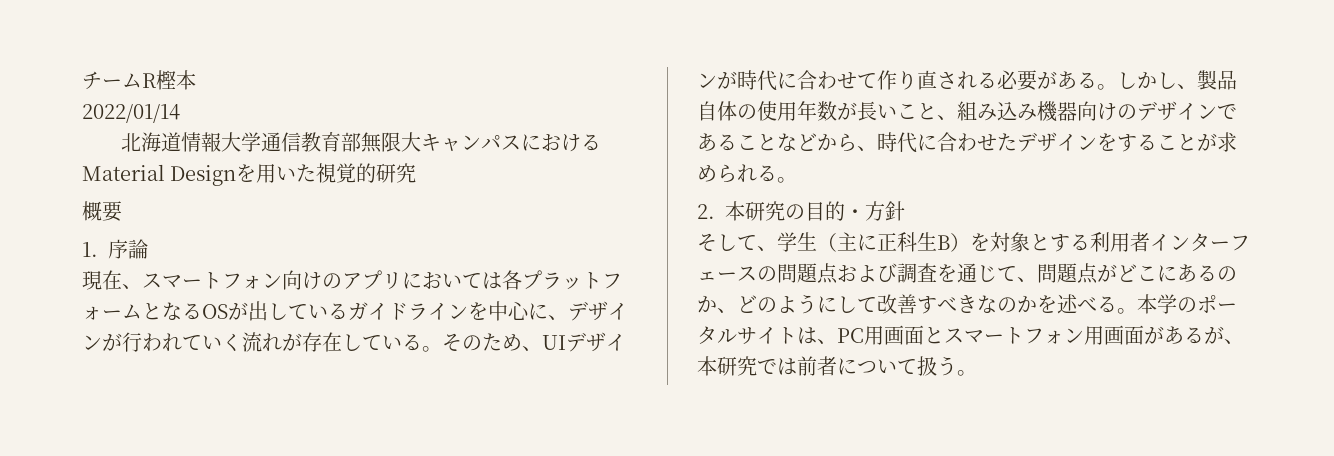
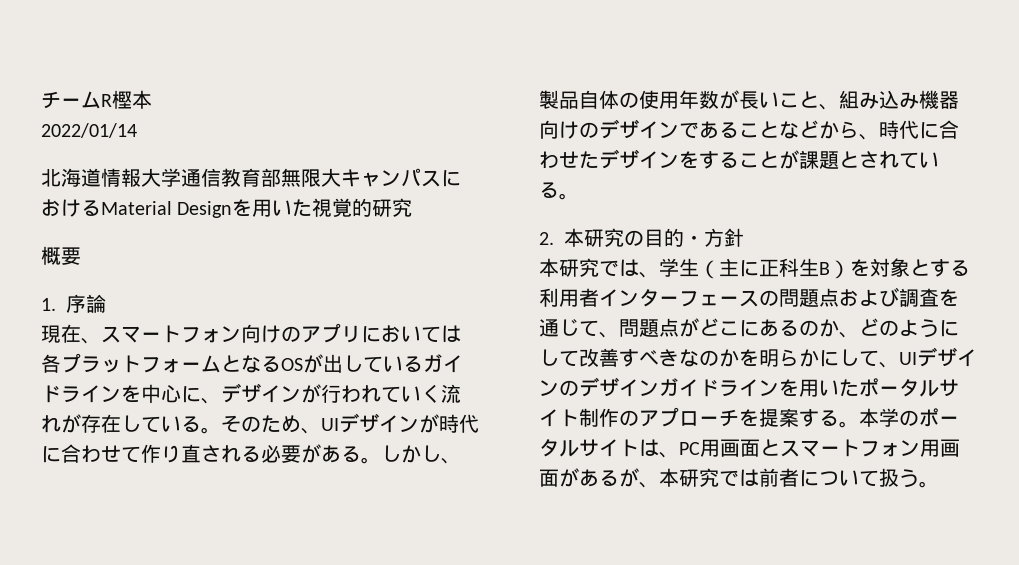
- しかし、製品自体の使用年数が長いこと、組み込み機器向けのデザインであることなどから、時代に合わせたデザインをすることが求められる。
+ しかし、製品自体の使用年数が長いこと、組み込み機器向けのデザインであることなどから、時代に合わせたデザインをすることが課題とされている。
- そして、学生（主に正科生B）を対象とする利用者インターフェースの問題点および調査を通じて、問題点がどこにあるのか、どのようにして改善すべきなのかを述べる。
+ 本研究では、学生（主に正科生B）を対象とする利用者インターフェースの問題点および調査を通じて、問題点がどこにあるのか、どのようにして改善すべきなのかを明らかにして、UIデザインのデザインガイドラインを用いたポータルサイト制作のアプローチを提案する。

